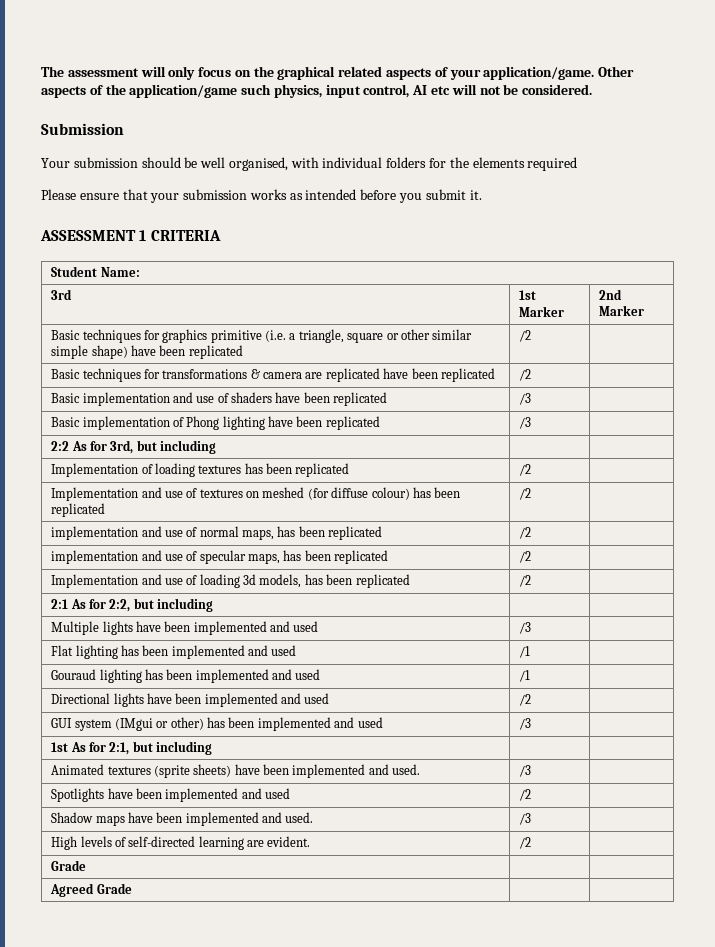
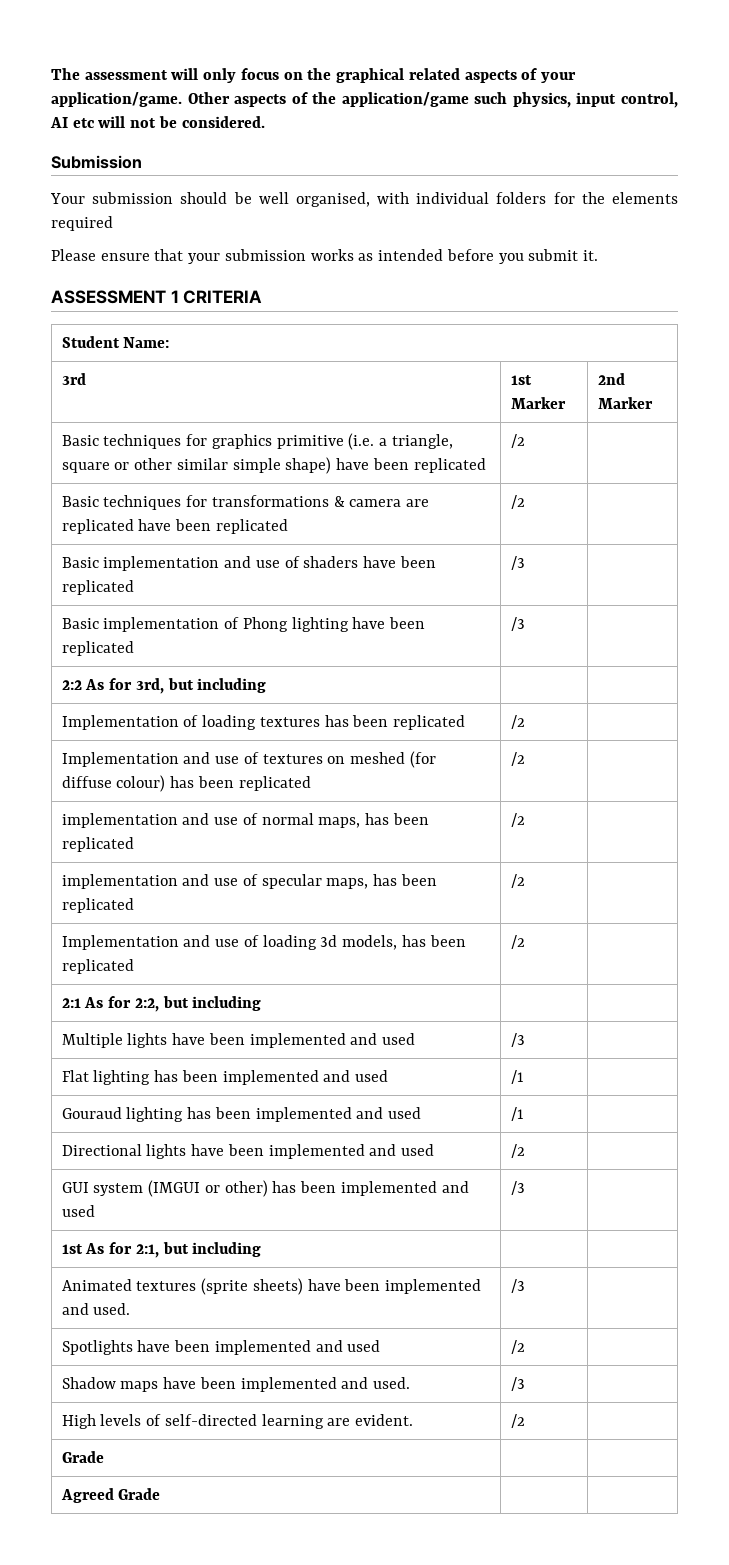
- GUI system (IMgui or other) has been implemented and used | /3 |
+ GUI system (IMGUI or other) has been implemented and used | /3 |

